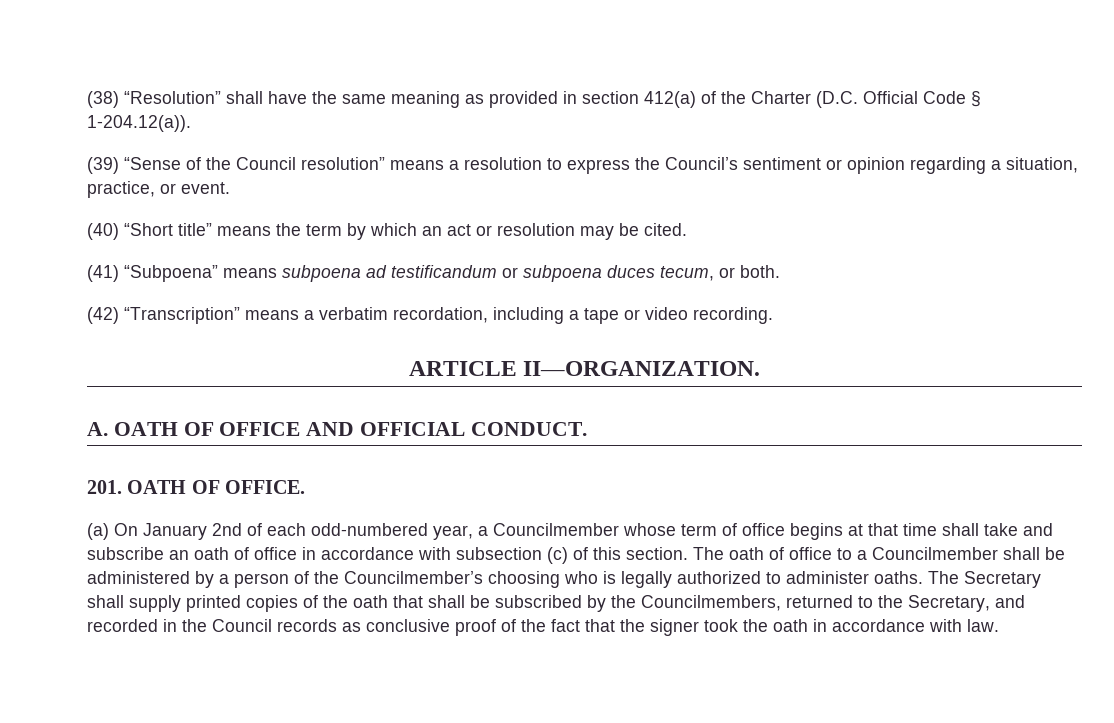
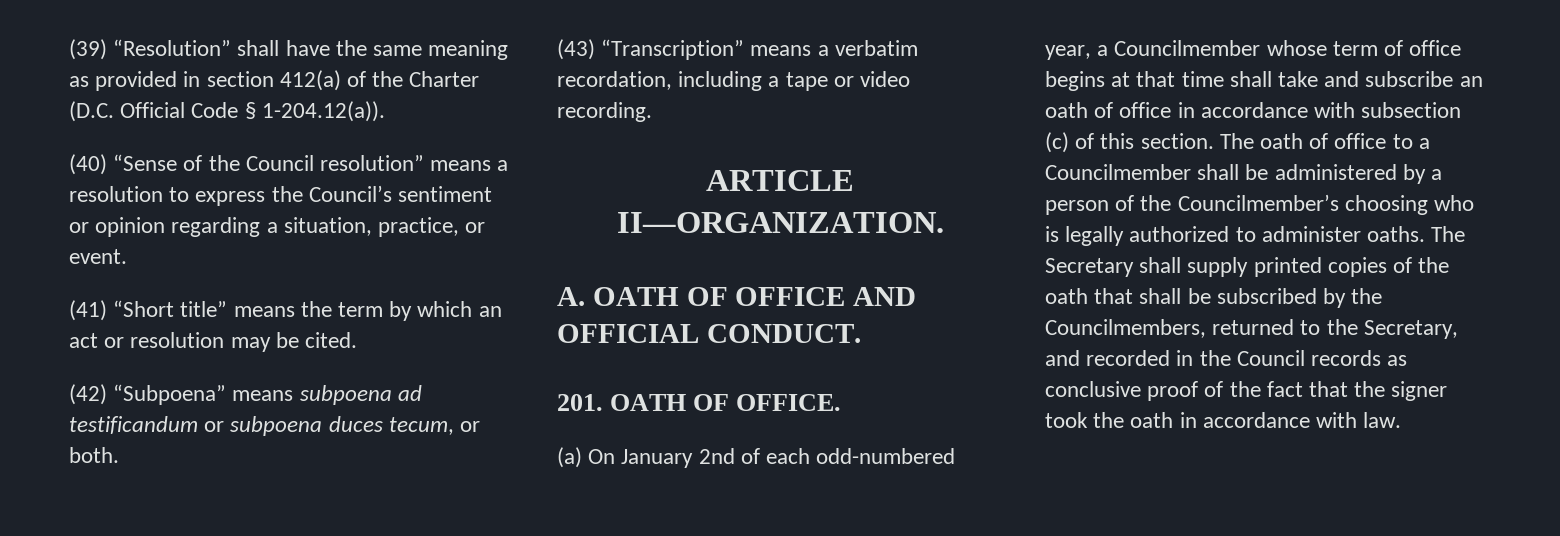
- (38) “Resolution” shall have the same meaning as provided in section 412(a) of the Charter (D.C. Official Code § 1-204.12(a)).
+ (39) “Resolution” shall have the same meaning as provided in section 412(a) of the Charter (D.C. Official Code § 1-204.12(a)).
- (39) “Sense of the Council resolution” means a resolution to express the Council’s sentiment or opinion regarding a situation, practice, or event.
+ (40) “Sense of the Council resolution” means a resolution to express the Council’s sentiment or opinion regarding a situation, practice, or event.
- (40) “Short title” means the term by which an act or resolution may be cited.
+ (41) “Short title” means the term by which an act or resolution may be cited.
- (41) “Subpoena” means subpoena ad testificandum or subpoena duces tecum, or both.
+ (42) “Subpoena” means subpoena ad testificandum or subpoena duces tecum, or both.
- (42) “Transcription” means a verbatim recordation, including a tape or video recording.
+ (43) “Transcription” means a verbatim recordation, including a tape or video recording.

